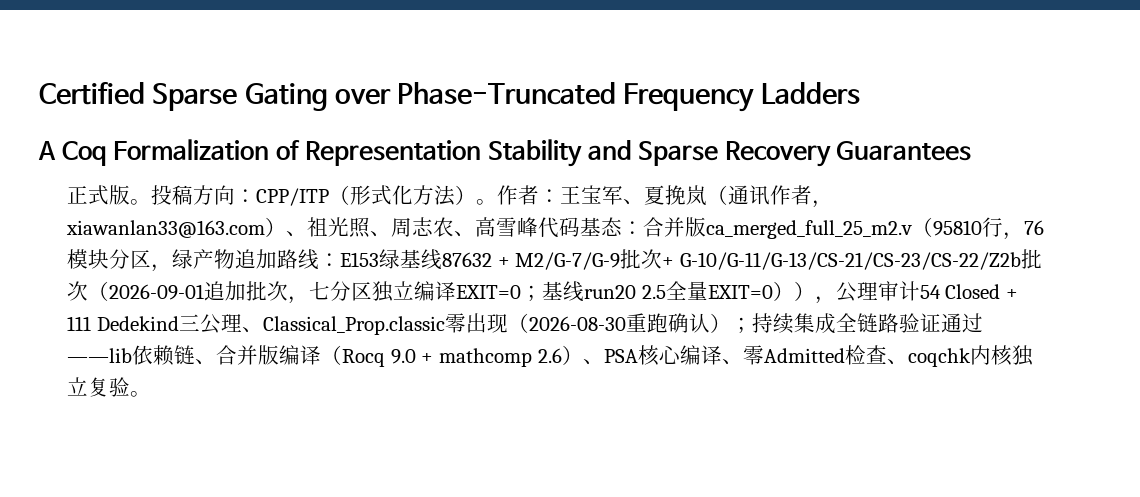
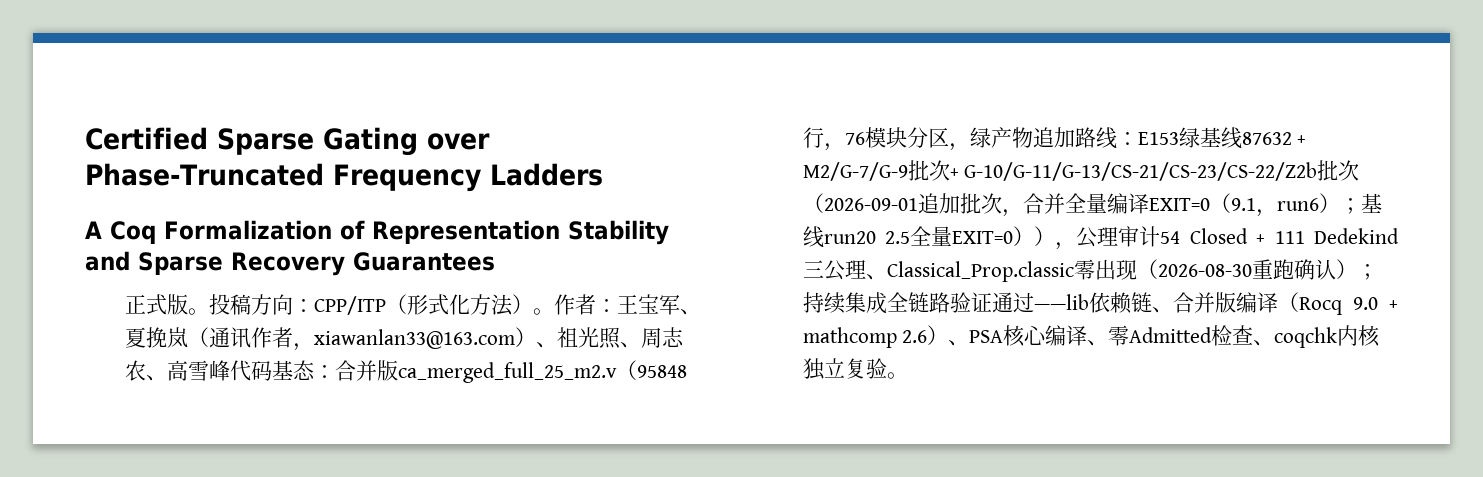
- 合并版ca_merged_full_25_m2.v（95810行，76模块分区，绿产物追加路线：
+ 合并版ca_merged_full_25_m2.v（95848行，76模块分区，绿产物追加路线：
- E153绿基线87632 + M2/G-7/G-9批次+ G-10/G-11/G-13/CS-21/CS-23/CS-22/Z2b批次（2026-09-01追加批次，七分区独立编译EXIT=0；
+ E153绿基线87632 + M2/G-7/G-9批次+ G-10/G-11/G-13/CS-21/CS-23/CS-22/Z2b批次（2026-09-01追加批次，合并全量编译EXIT=0（9.1，run6）；

